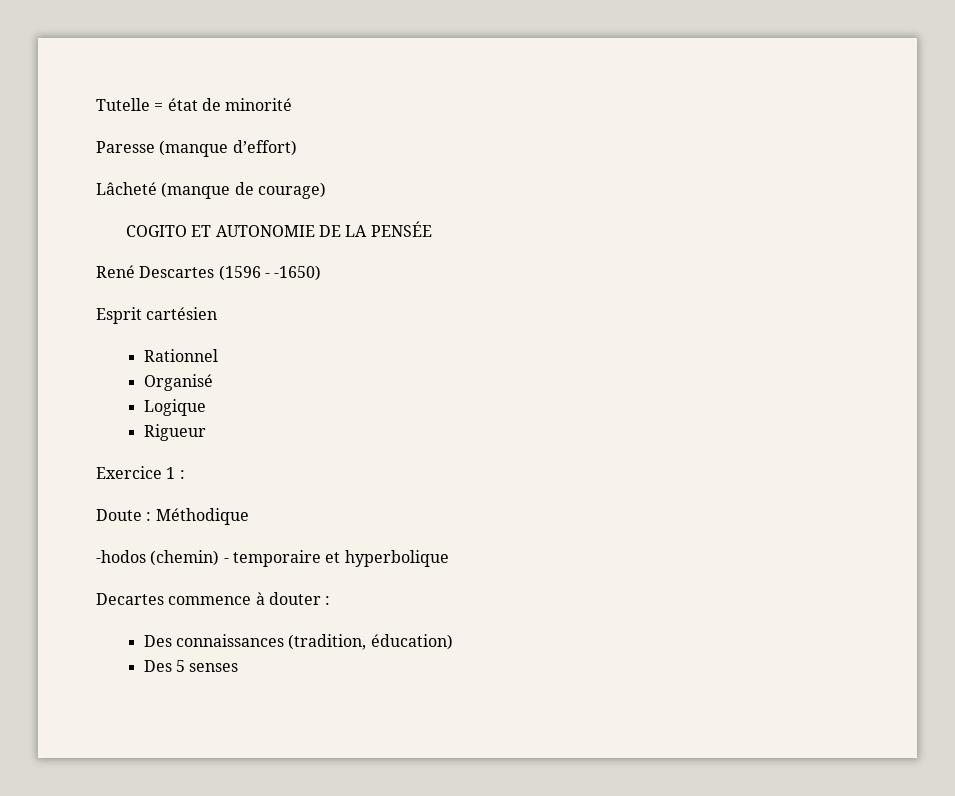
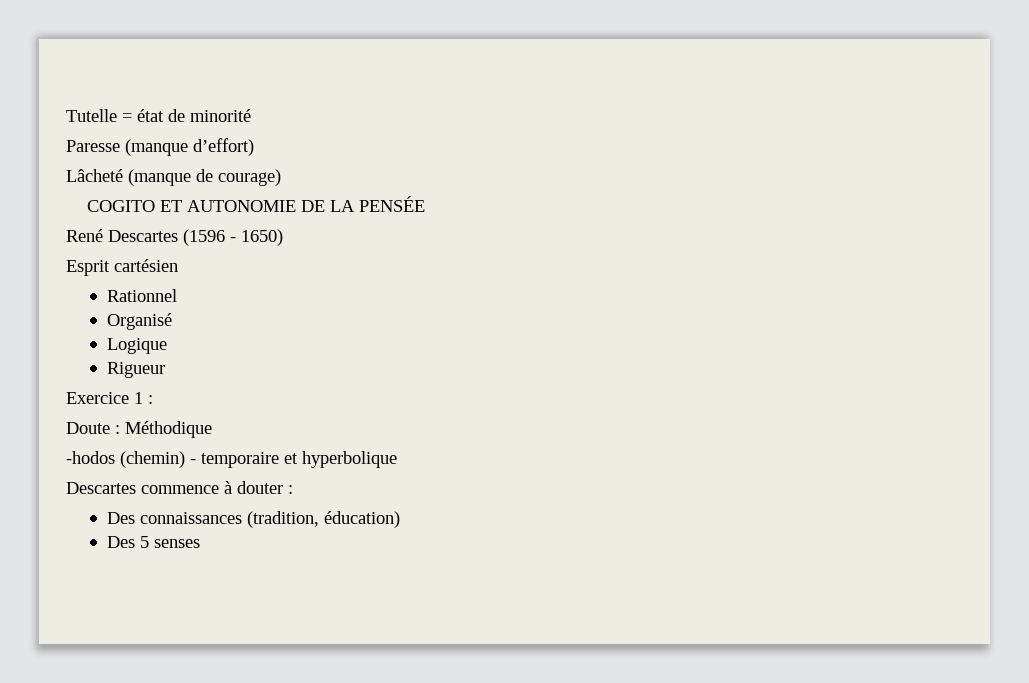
- René Descartes (1596 - -1650)
+ René Descartes (1596 - 1650)
- Decartes commence à douter :
+ Descartes commence à douter :

